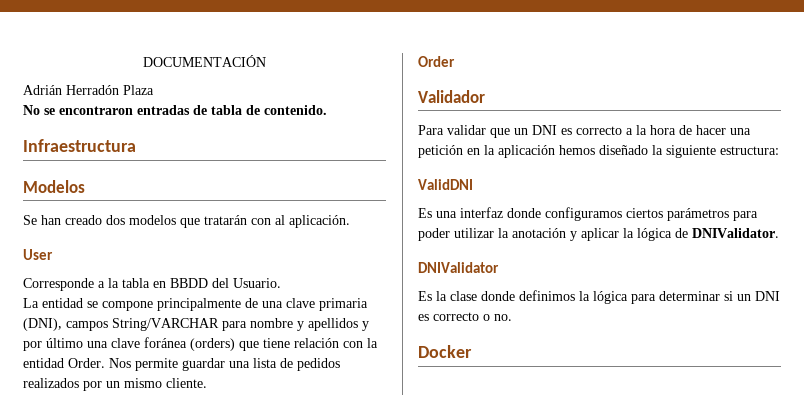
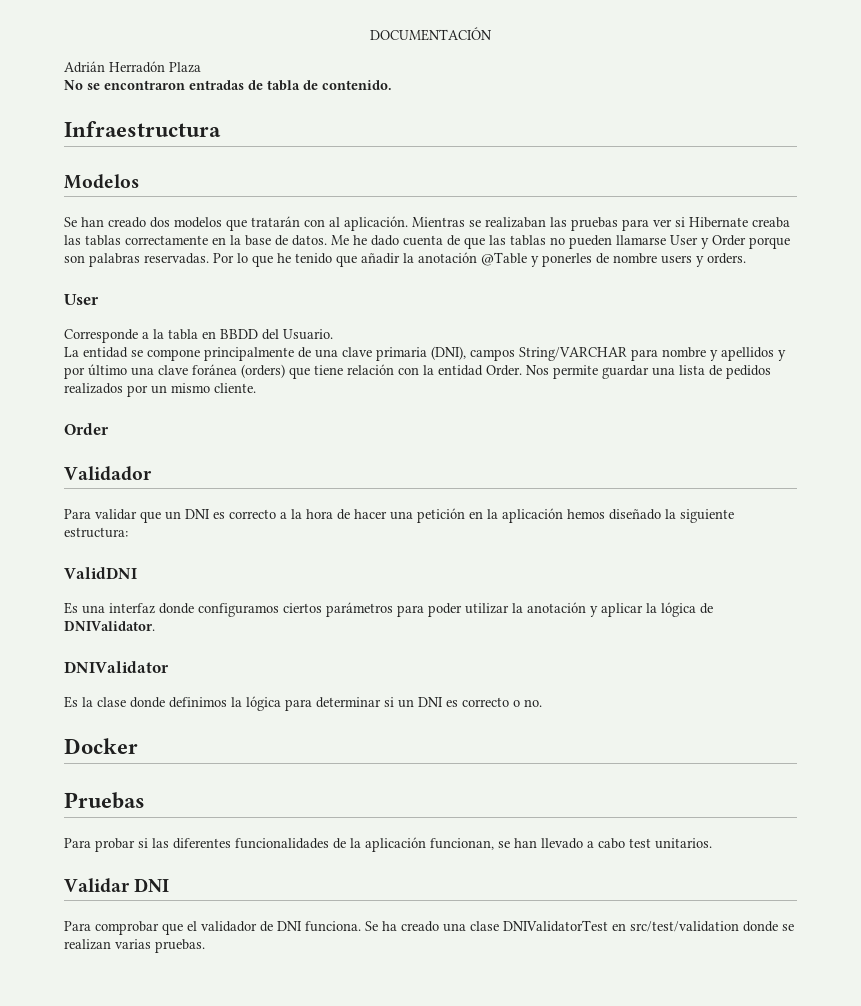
+ Mientras se realizaban las pruebas para ver si Hibernate creaba las tablas correctamente en la base de datos. Me he dado cuenta de que las tablas no pueden llamarse User y Order porque son palabras reservadas. Por lo que he tenido que añadir la anotación @Table y ponerles de nombre users y orders.
+ Pruebas
+ Para probar si las diferentes funcionalidades de la aplicación funcionan, se han llevado a cabo test unitarios.
+ Validar DNI
+ Para comprobar que el validador de DNI funciona. Se ha creado una clase DNIValidatorTest en src/test/validation donde se realizan varias pruebas.

